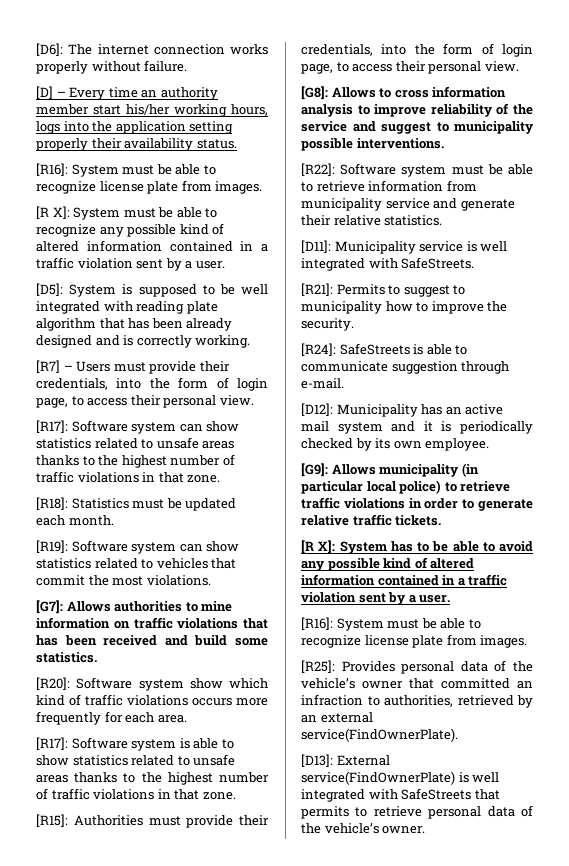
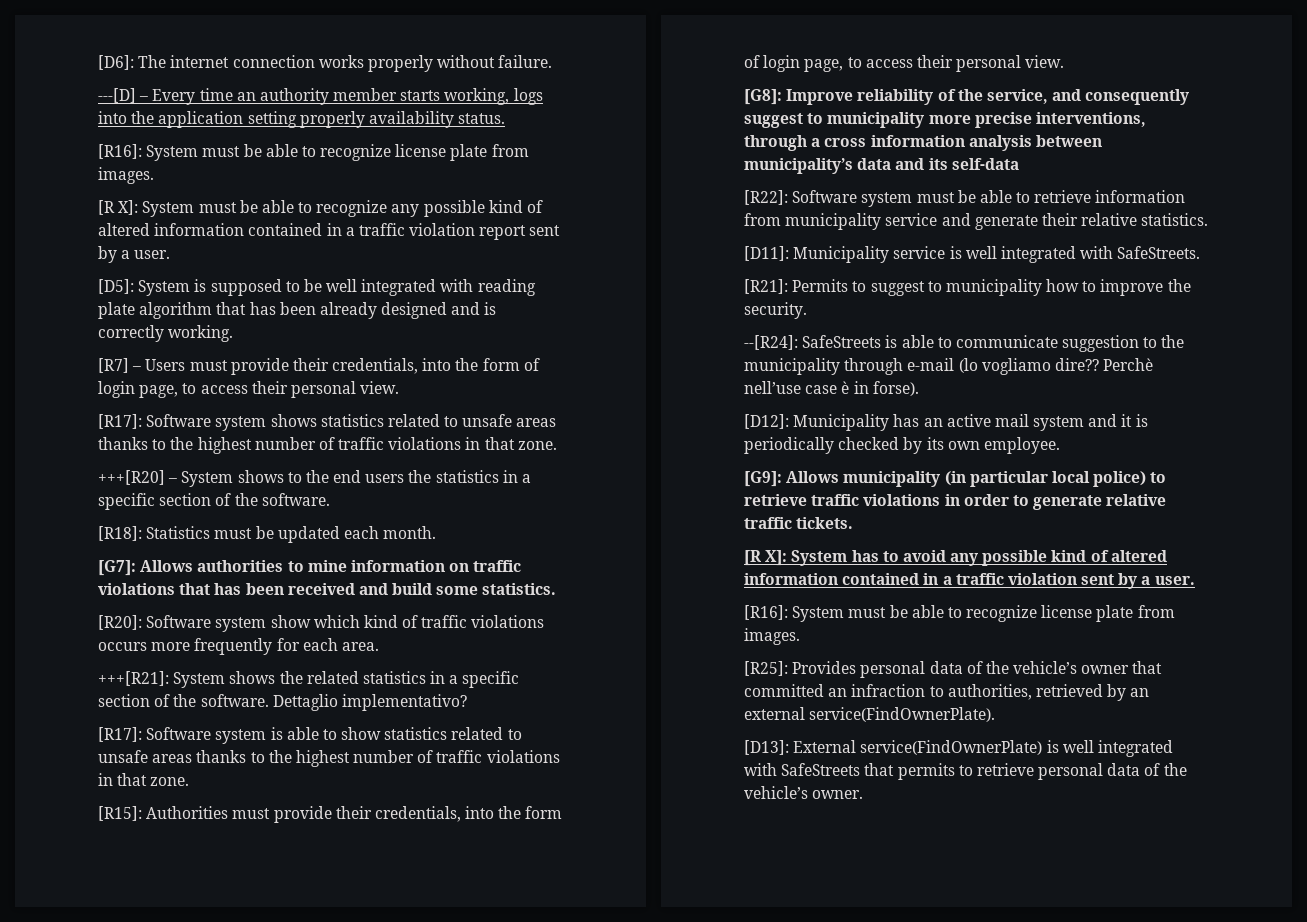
- [D] – Every time an authority member start his/her working hours, logs into the application setting properly their availability status.
+ ---[D] – Every time an authority member starts working, logs into the application setting properly availability status.
- [R X]: System must be able to recognize any possible kind of altered information contained in a traffic violation sent by a user.
+ [R X]: System must be able to recognize any possible kind of altered information contained in a traffic violation report sent by a user.
- [R17]: Software system can show statistics related to unsafe areas thanks to the highest number of traffic violations in that zone.
+ [R17]: Software system shows statistics related to unsafe areas thanks to the highest number of traffic violations in that zone.
+ +++[R20] – System shows to the end users the statistics in a specific section of the software.
- [R19]: Software system can show statistics related to vehicles that commit the most violations.
+ +++[R21]: System shows the related statistics in a specific section of the software. Dettaglio implementativo?
- [G8]: Allows to cross information analysis to improve reliability of the service and suggest to municipality possible interventions.
+ [G8]: Improve reliability of the service, and consequently suggest to municipality more precise interventions, through a cross information analysis between municipality’s data and its self-data
- [R24]: SafeStreets is able to communicate suggestion through e-mail.
+ --[R24]: SafeStreets is able to communicate suggestion to the municipality through e-mail (lo vogliamo dire?? Perchè nell’use case è in forse).
- [R X]: System has to be able to avoid any possible kind of altered information contained in a traffic violation sent by a user.
+ [R X]: System has to avoid any possible kind of altered information contained in a traffic violation sent by a user.

